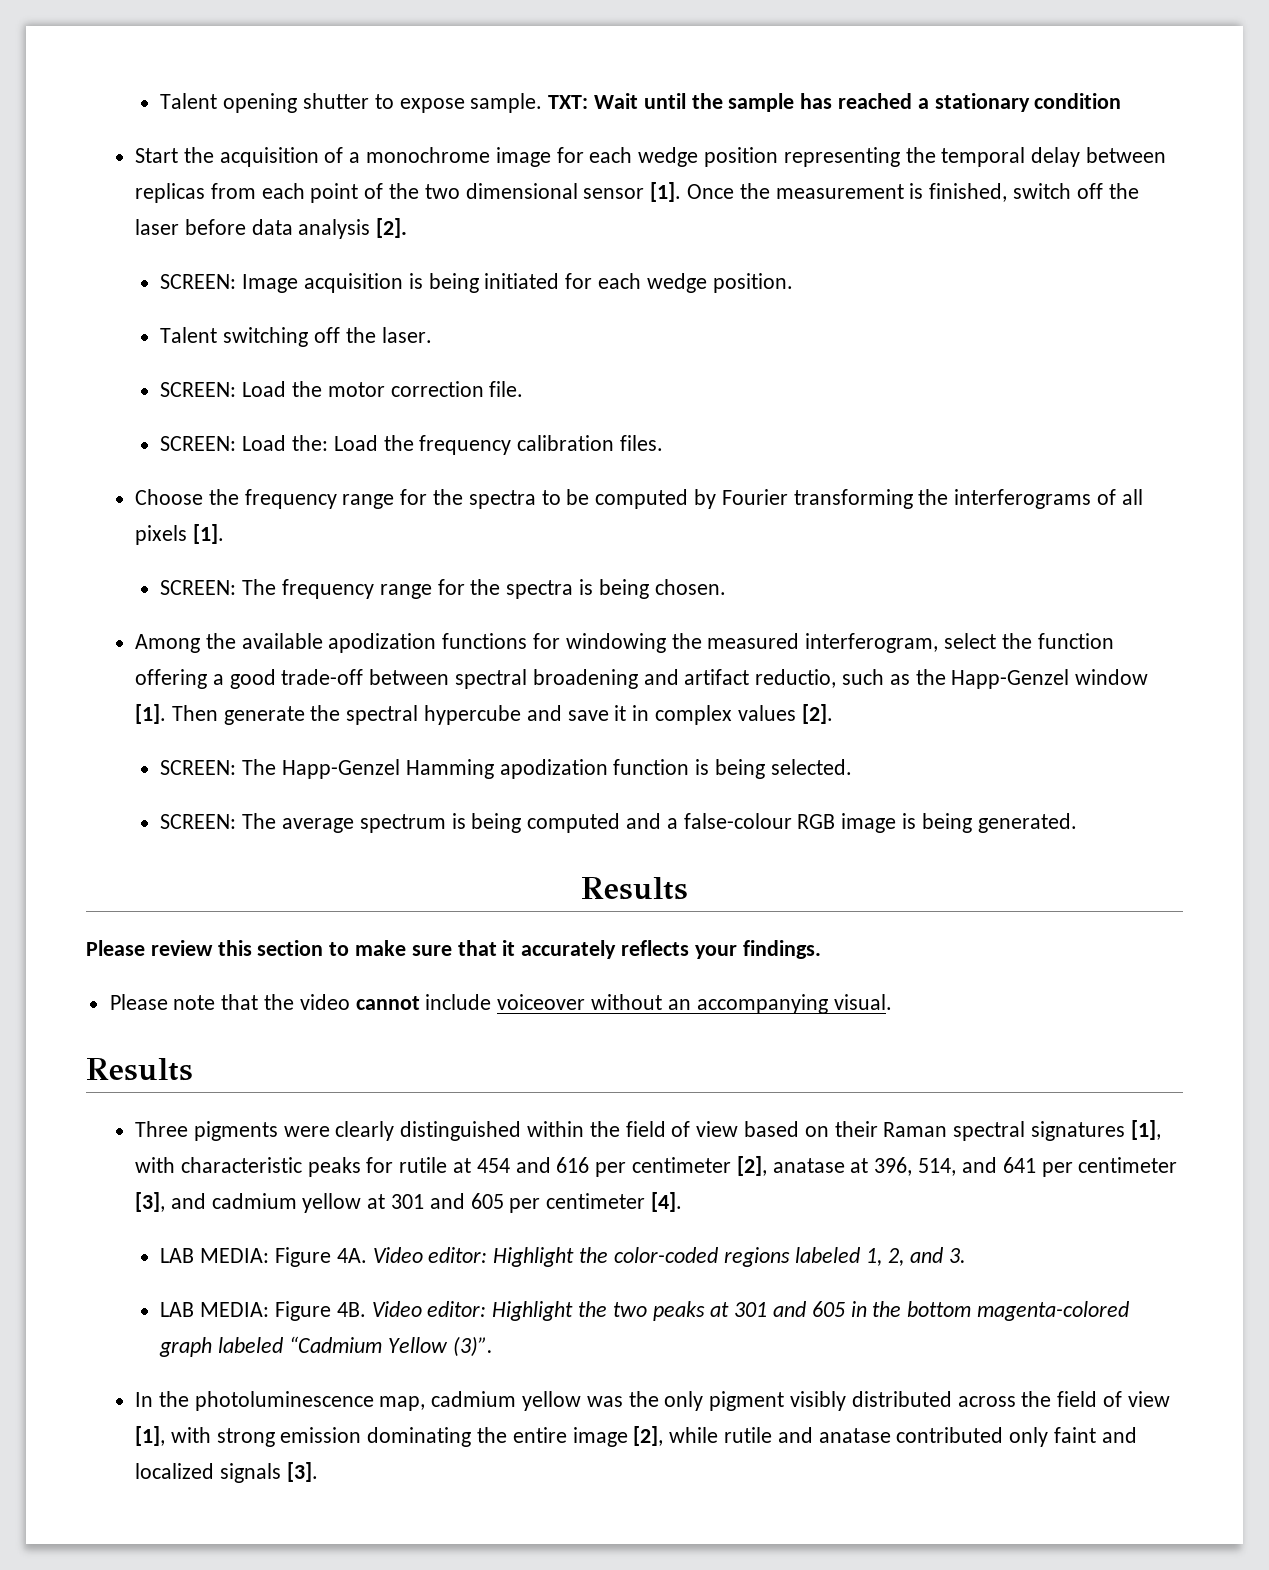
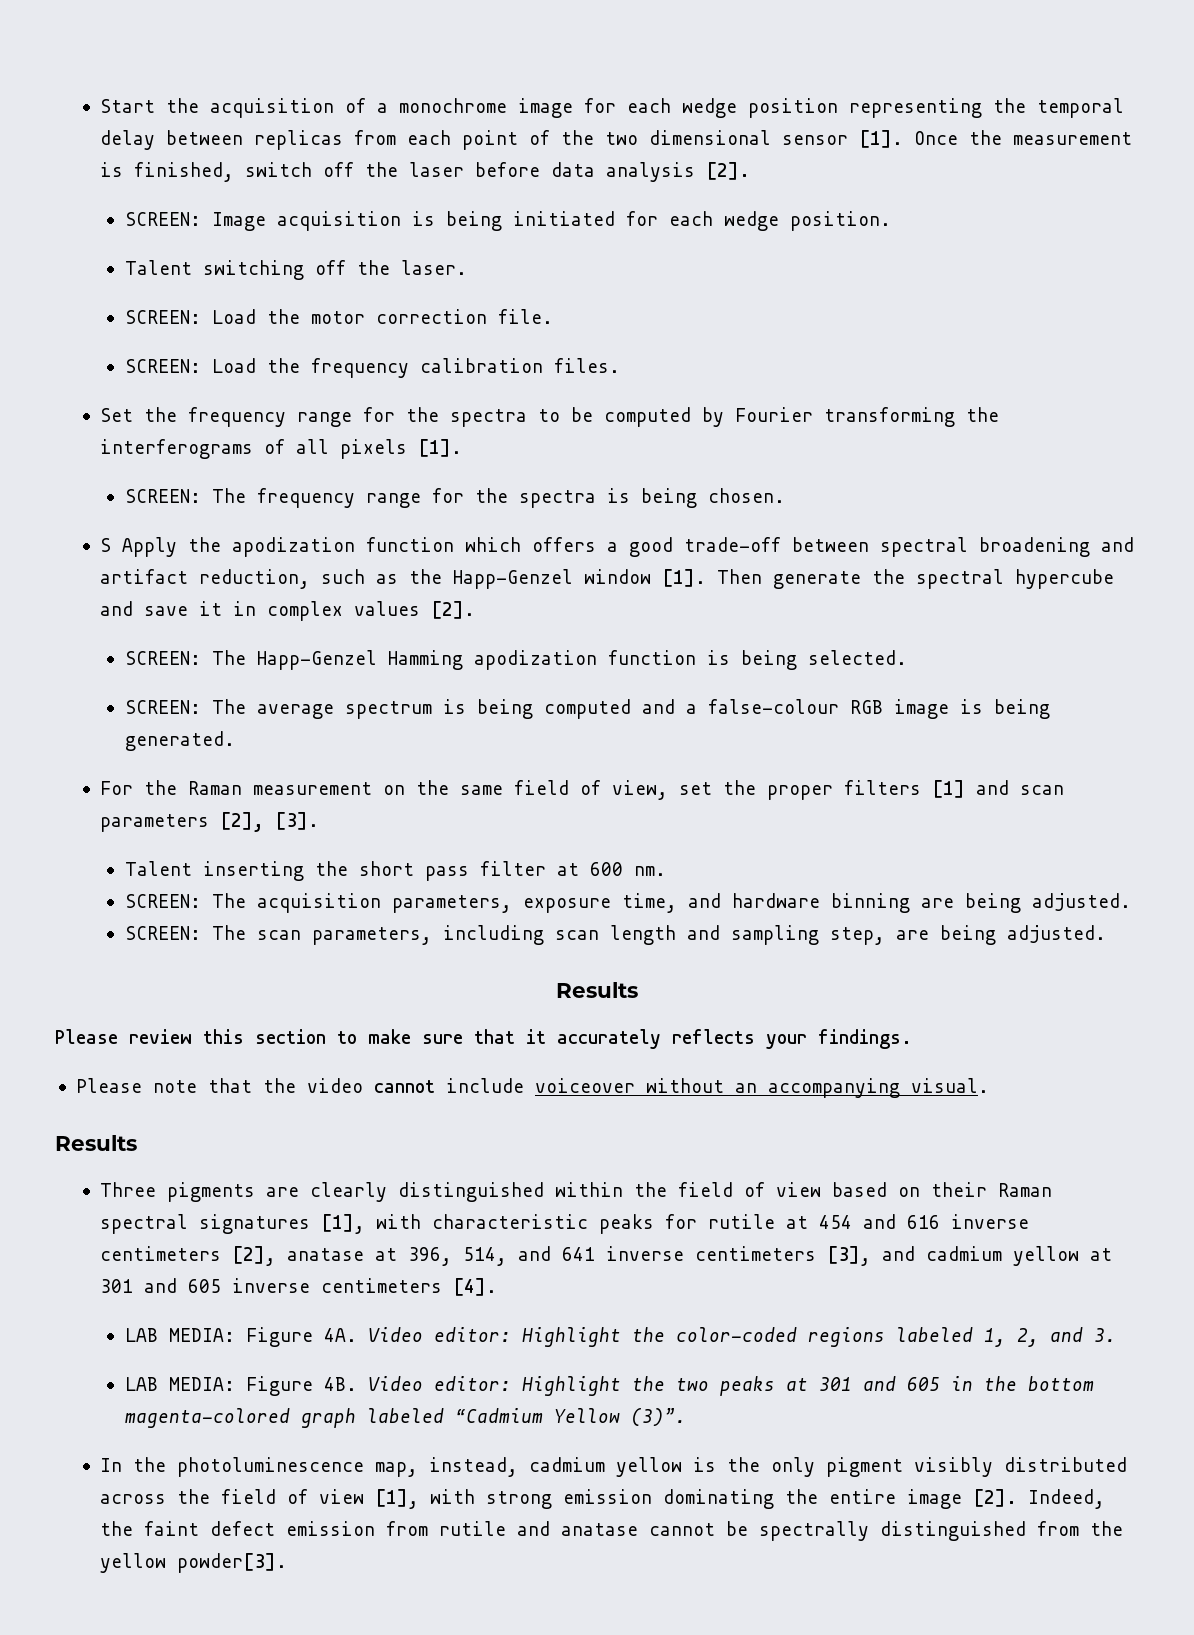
- Talent opening shutter to expose sample. TXT: Wait until the sample has reached a stationary condition
- SCREEN: Load the: Load the frequency calibration files.
+ SCREEN: Load the frequency calibration files.
- Choose the frequency range for the spectra to be computed by Fourier transforming the interferograms of all pixels [1].
+ Set the frequency range for the spectra to be computed by Fourier transforming the interferograms of all pixels [1].
- Among the available apodization functions for windowing the measured interferogram, select the function offering a good trade-off between spectral broadening and artifact reductio, such as the Happ-Genzel window [1].
+ S Apply the apodization function which offers a good trade-off between spectral broadening and artifact reduction, such as the Happ-Genzel window [1].
+ For the Raman measurement on the same field of view, set the proper filters [1] and scan parameters [2], [3].
+ Talent inserting the short pass filter at 600 nm.
+ SCREEN: The acquisition parameters, exposure time, and hardware binning are being adjusted.
+ SCREEN: The scan parameters, including scan length and sampling step, are being adjusted.
- Three pigments were clearly distinguished within the field of view based on their Raman spectral signatures [1], with characteristic peaks for rutile at 454 and 616 per centimeter [2], anatase at 396, 514, and 641 per centimeter [3], and cadmium yellow at 301 and 605 per centimeter [4].
+ Three pigments are clearly distinguished within the field of view based on their Raman spectral signatures [1], with characteristic peaks for rutile at 454 and 616 inverse centimeters [2], anatase at 396, 514, and 641 inverse centimeters [3], and cadmium yellow at 301 and 605 inverse centimeters [4].
- In the photoluminescence map, cadmium yellow was the only pigment visibly distributed across the field of view [1], with strong emission dominating the entire image [2], while rutile and anatase contributed only faint and localized signals [3].
+ In the photoluminescence map, instead, cadmium yellow is the only pigment visibly distributed across the field of view [1], with strong emission dominating the entire image [2]. Indeed, the faint defect emission from rutile and anatase cannot be spectrally distinguished from the yellow powder[3].

